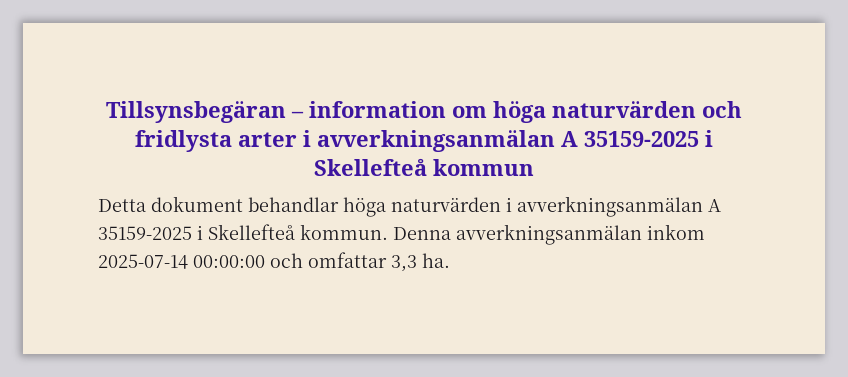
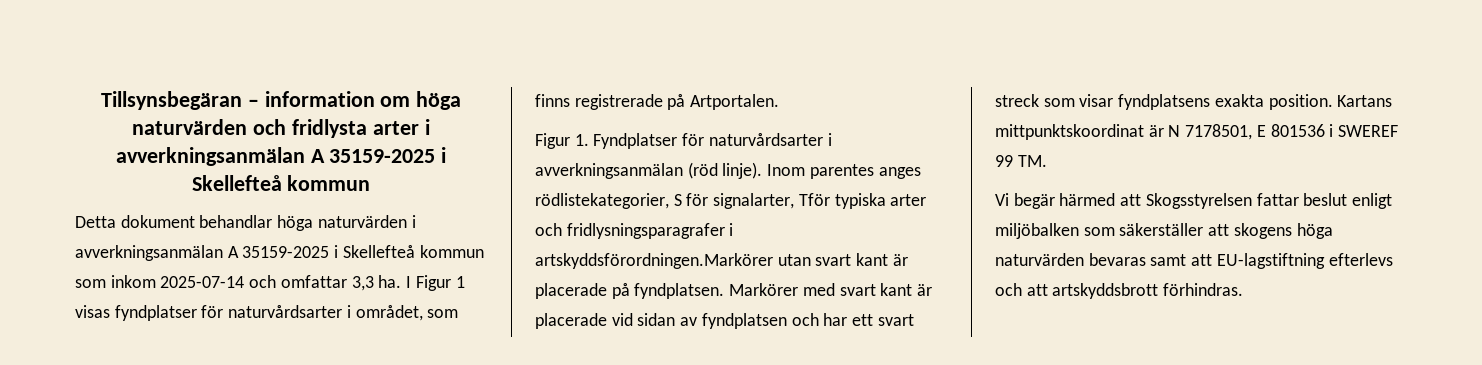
- Detta dokument behandlar höga naturvärden i avverkningsanmälan A 35159-2025 i Skellefteå kommun. Denna avverkningsanmälan inkom 2025-07-14 00:00:00 och omfattar 3,3 ha.
+ Detta dokument behandlar höga naturvärden i avverkningsanmälan A 35159-2025 i Skellefteå kommun som inkom 2025-07-14 och omfattar 3,3 ha.
+ I Figur 1 visas fyndplatser för naturvårdsarter i området, som finns registrerade på Artportalen.
+ Figur 1. Fyndplatser för naturvårdsarter i avverkningsanmälan (röd linje). Inom parentes anges rödlistekategorier, S för signalarter, Tför typiska arter och fridlysningsparagrafer i artskyddsförordningen.Markörer utan svart kant är placerade på fyndplatsen. Markörer med svart kant är placerade vid sidan av fyndplatsen och har ett svart streck som visar fyndplatsens exakta position. Kartans mittpunktskoordinat är N 7178501, E 801536 i SWEREF 99 TM.
+ Vi begär härmed att Skogsstyrelsen fattar beslut enligt miljöbalken som säkerställer att skogens höga naturvärden bevaras samt att EU-lagstiftning efterlevs och att artskyddsbrott förhindras.

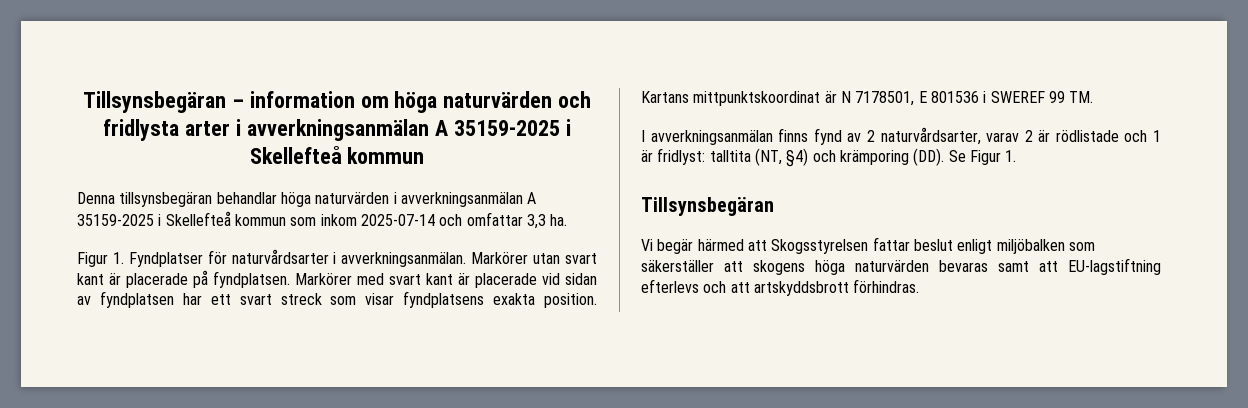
- Detta dokument behandlar höga naturvärden i avverkningsanmälan A 35159-2025 i Skellefteå kommun som inkom 2025-07-14 och omfattar 3,3 ha. I Figur 1 visas fyndplatser för naturvårdsarter i området, som finns registrerade på Artportalen.
+ Denna tillsynsbegäran behandlar höga naturvärden i avverkningsanmälan A 35159-2025 i Skellefteå kommun som inkom 2025-07-14 och omfattar 3,3 ha.
- Figur 1. Fyndplatser för naturvårdsarter i avverkningsanmälan (röd linje). Inom parentes anges rödlistekategorier, S för signalarter, Tför typiska arter och fridlysningsparagrafer i artskyddsförordningen.Markörer utan svart kant är placerade på fyndplatsen.
+ Figur 1. Fyndplatser för naturvårdsarter i avverkningsanmälan. Markörer utan svart kant är placerade på fyndplatsen.
- Markörer med svart kant är placerade vid sidan av fyndplatsen och har ett svart streck som visar fyndplatsens exakta position.
+ Markörer med svart kant är placerade vid sidan av fyndplatsen har ett svart streck som visar fyndplatsens exakta position.
+ I avverkningsanmälan finns fynd av 2 naturvårdsarter, varav 2 är rödlistade och 1 är fridlyst: talltita (NT, §4) och krämporing (DD). Se Figur 1.
+ Tillsynsbegäran

